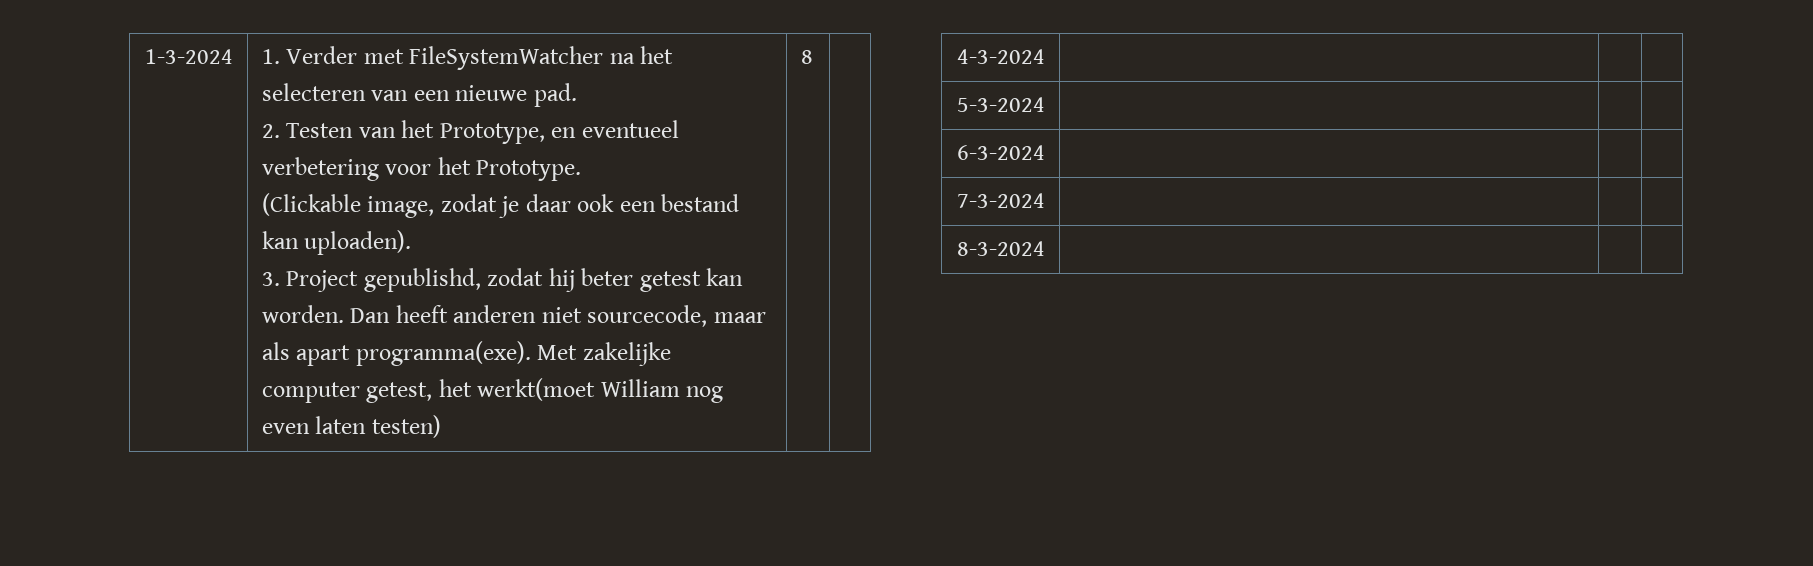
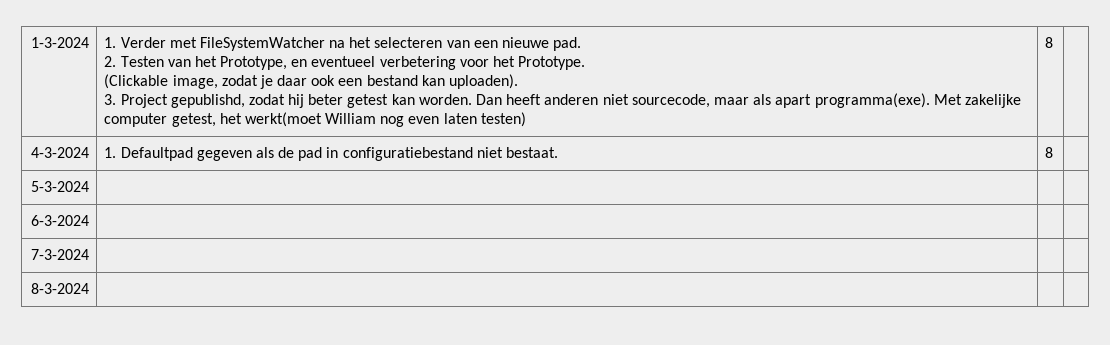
- 4-3-2024 | | |
+ 4-3-2024 | 1. Defaultpad gegeven als de pad in configuratiebestand niet bestaat. | 8 |

